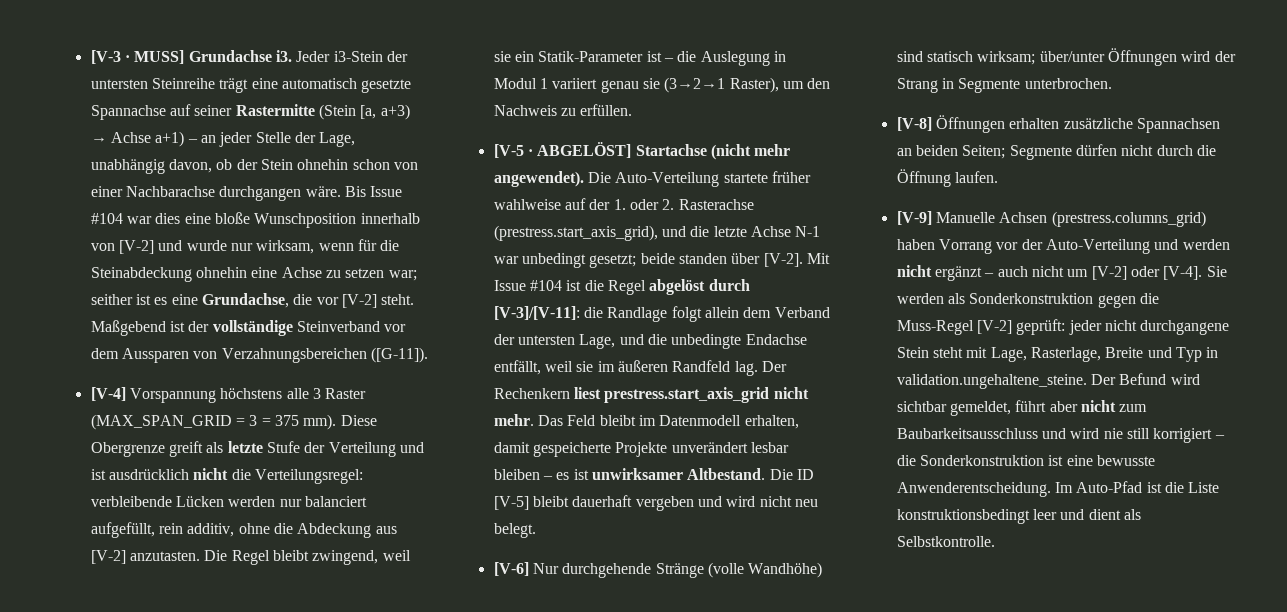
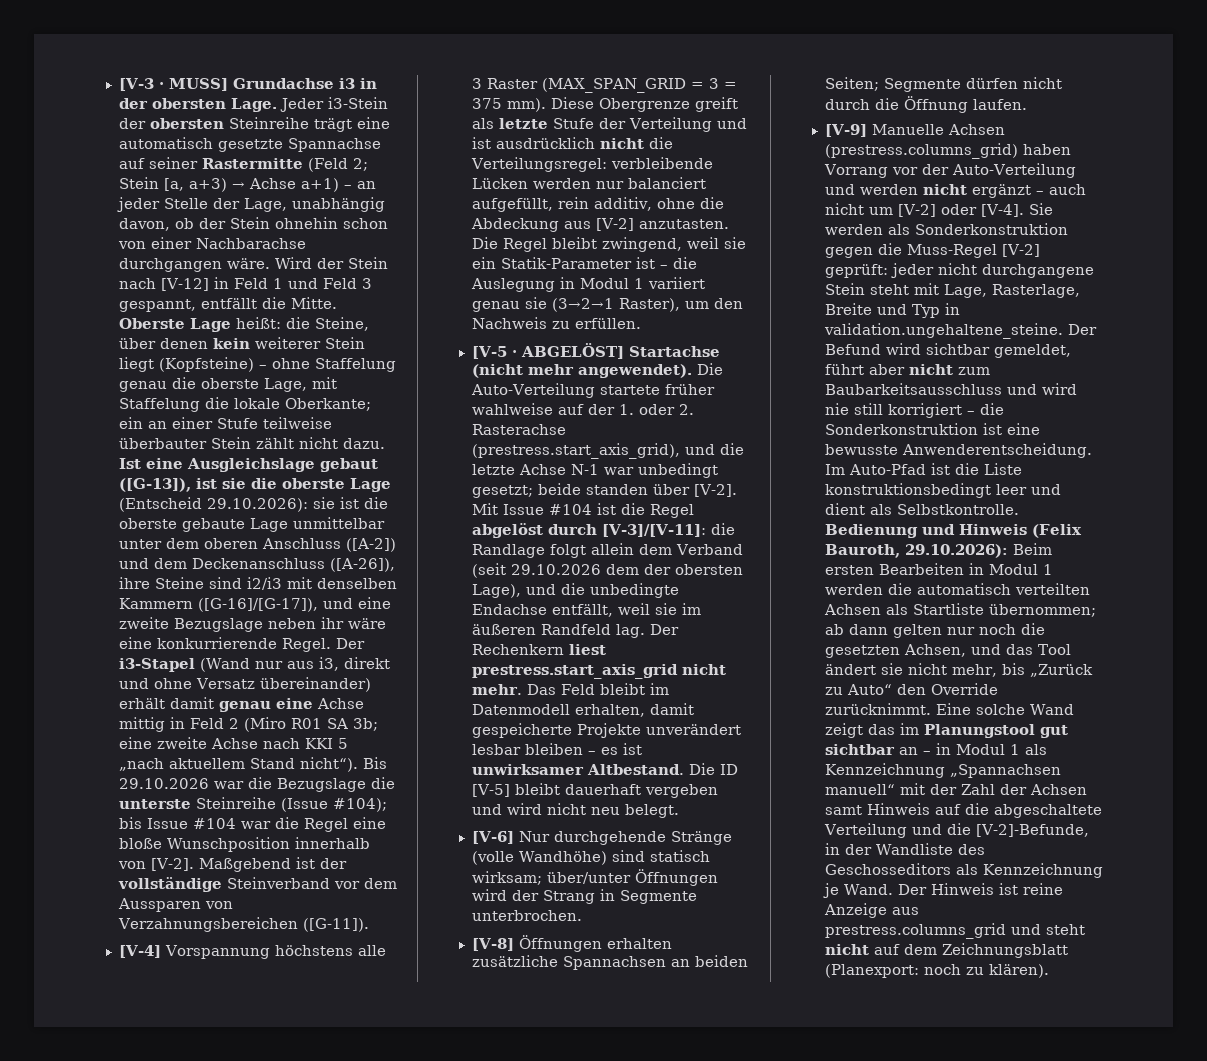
- [V-3 · MUSS] Grundachse i3.
+ [V-3 · MUSS] Grundachse i3 in der obersten Lage.
- Jeder i3-Stein der untersten Steinreihe trägt eine automatisch gesetzte Spannachse auf seiner Rastermitte (Stein [a, a+3) → Achse a+1) – an jeder Stelle der Lage, unabhängig davon, ob der Stein ohnehin schon von einer Nachbarachse durchgangen wäre.
+ Jeder i3-Stein der obersten Steinreihe trägt eine automatisch gesetzte Spannachse auf seiner Rastermitte (Feld 2; Stein [a, a+3) → Achse a+1) – an jeder Stelle der Lage, unabhängig davon, ob der Stein ohnehin schon von einer Nachbarachse durchgangen wäre.
- Bis Issue #104 war dies eine bloße Wunschposition innerhalb von [V-2] und wurde nur wirksam, wenn für die Steinabdeckung ohnehin eine Achse zu setzen war; seither ist es eine Grundachse, die vor [V-2] steht.
+ Wird der Stein nach [V-12] in Feld 1 und Feld 3 gespannt, entfällt die Mitte. Oberste Lage heißt: die Steine, über denen kein weiterer Stein liegt (Kopfsteine) – ohne Staffelung genau die oberste Lage, mit Staffelung die lokale Oberkante; ein an einer Stufe teilweise überbauter Stein zählt nicht dazu. Ist eine Ausgleichslage gebaut ([G-13]), ist sie die oberste Lage (Entscheid 29.10.2026): sie ist die oberste gebaute Lage unmittelbar unter dem oberen Anschluss ([A-2]) und dem Deckenanschluss ([A-26]), ihre Steine sind i2/i3 mit denselben Kammern ([G-16]/[G-17]), und eine zweite Bezugslage neben ihr wäre eine konkurrierende Regel. Der i3-Stapel (Wand nur aus i3, direkt und ohne Versatz übereinander) erhält damit genau eine Achse mittig in Feld 2 (Miro R01 SA 3b; eine zweite Achse nach KKI 5 „nach aktuellem Stand nicht“). Bis 29.10.2026 war die Bezugslage die unterste Steinreihe (Issue #104); bis Issue #104 war die Regel eine bloße Wunschposition innerhalb von [V-2].
- Mit Issue #104 ist die Regel abgelöst durch [V-3]/[V-11]: die Randlage folgt allein dem Verband der untersten Lage, und die unbedingte Endachse entfällt, weil sie im äußeren Randfeld lag.
+ Mit Issue #104 ist die Regel abgelöst durch [V-3]/[V-11]: die Randlage folgt allein dem Verband (seit 29.10.2026 dem der obersten Lage), und die unbedingte Endachse entfällt, weil sie im äußeren Randfeld lag.
+ Bedienung und Hinweis (Felix Bauroth, 29.10.2026): Beim ersten Bearbeiten in Modul 1 werden die automatisch verteilten Achsen als Startliste übernommen; ab dann gelten nur noch die gesetzten Achsen, und das Tool ändert sie nicht mehr, bis „Zurück zu Auto“ den Override zurücknimmt. Eine solche Wand zeigt das im Planungstool gut sichtbar an – in Modul 1 als Kennzeichnung „Spannachsen manuell“ mit der Zahl der Achsen samt Hinweis auf die abgeschaltete Verteilung und die [V-2]-Befunde, in der Wandliste des Geschosseditors als Kennzeichnung je Wand. Der Hinweis ist reine Anzeige aus prestress.columns_grid und steht nicht auf dem Zeichnungsblatt (Planexport: noch zu klären).

